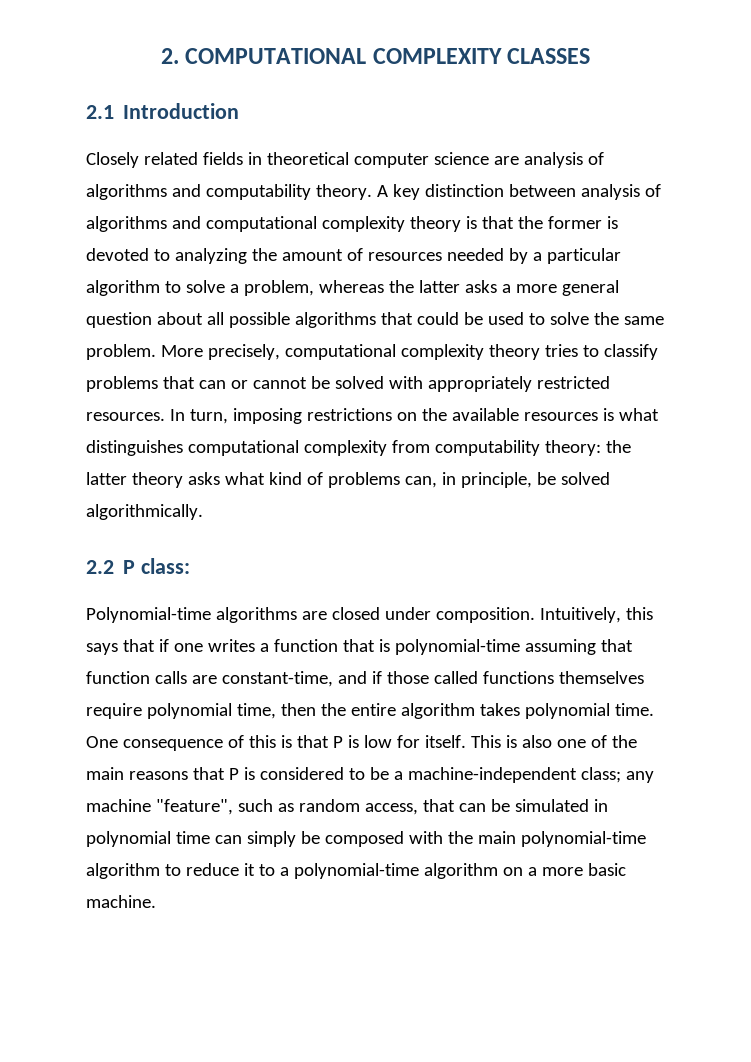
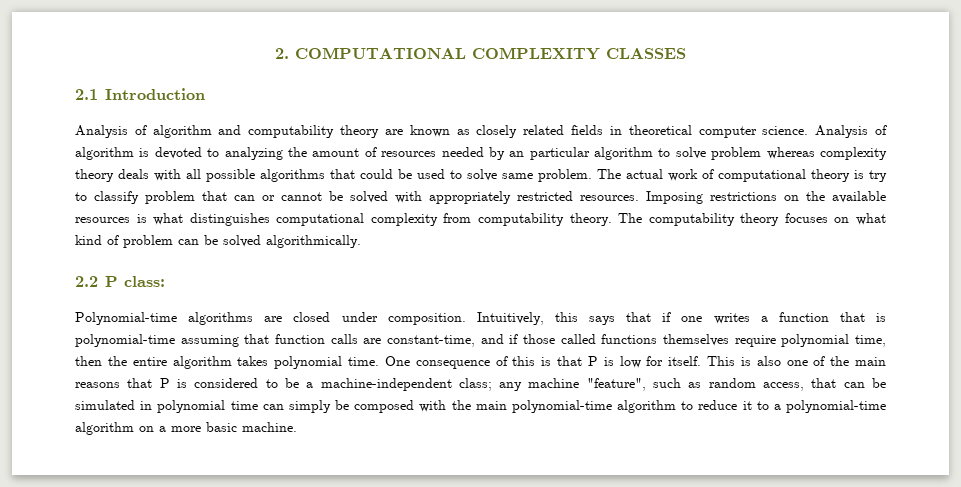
- Closely related fields in theoretical computer science are analysis of algorithms and computability theory. A key distinction between analysis of algorithms and computational complexity theory is that the former is devoted to analyzing the amount of resources needed by a particular algorithm to solve a problem, whereas the latter asks a more general question about all possible algorithms that could be used to solve the same problem.
+ Analysis of algorithm and computability theory are known as closely related fields in theoretical computer science. Analysis of algorithm is devoted to analyzing the amount of resources needed by an particular algorithm to solve problem whereas complexity theory deals with all possible algorithms that could be used to solve same problem.
- More precisely, computational complexity theory tries to classify problems that can or cannot be solved with appropriately restricted resources.
+ The actual work of computational theory is try to classify problem that can or cannot be solved with appropriately restricted resources.
- In turn, imposing restrictions on the available resources is what distinguishes computational complexity from computability theory: the latter theory asks what kind of problems can, in principle, be solved algorithmically.
+ Imposing restrictions on the available resources is what distinguishes computational complexity from computability theory. The computability theory focuses on what kind of problem can be solved algorithmically.

